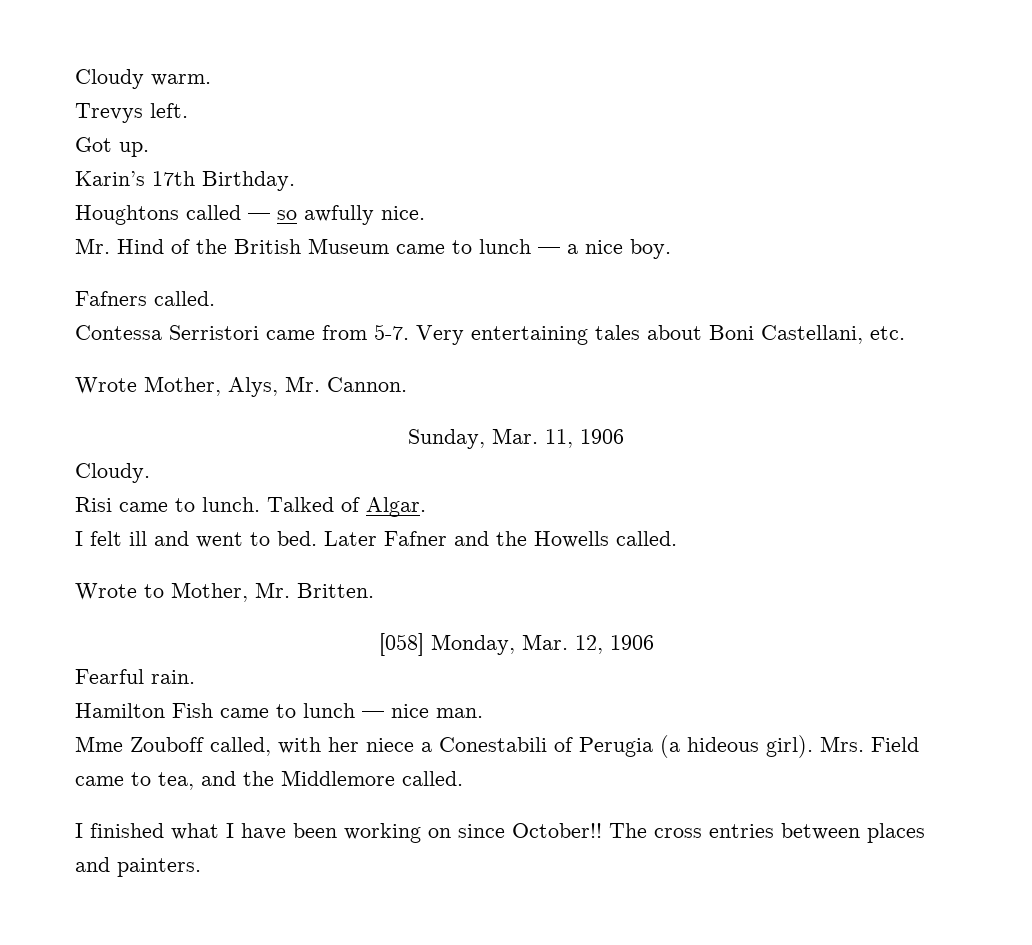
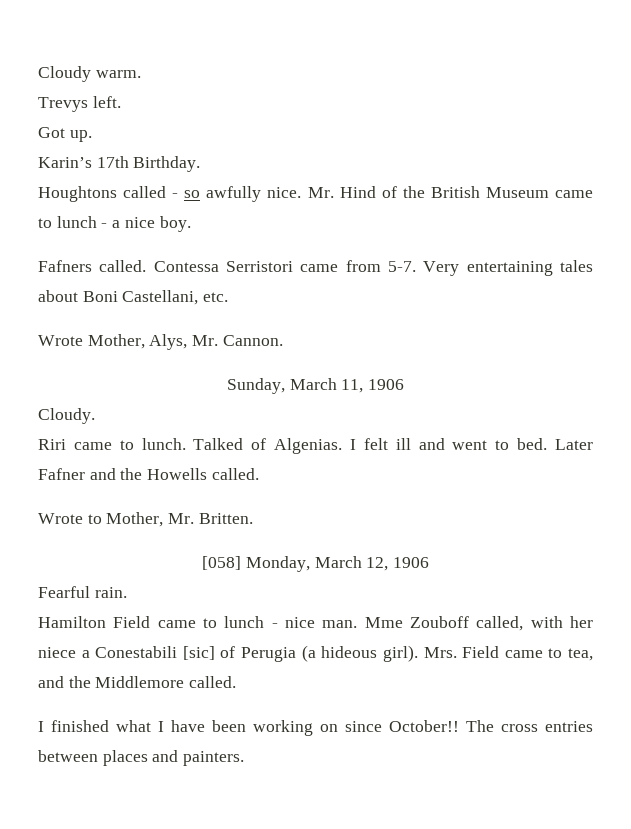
- Houghtons called — so awfully nice.
- Mr. Hind of the British Museum came to lunch — a nice boy.
+ Houghtons called - so awfully nice. Mr. Hind of the British Museum came to lunch - a nice boy.
- Fafners called.
- Contessa Serristori came from 5-7.
+ Fafners called. Contessa Serristori came from 5-7.
- Sunday, Mar. 11, 1906
+ Sunday, March 11, 1906
- Risi came to lunch.
+ Riri came to lunch.
- Talked of Algar.
- I felt ill and went to bed.
+ Talked of Algenias. I felt ill and went to bed.
- [058] Monday, Mar. 12, 1906
+ [058] Monday, March 12, 1906
- Hamilton Fish came to lunch — nice man.
- Mme Zouboff called, with her niece a Conestabili of Perugia (a hideous girl).
+ Hamilton Field came to lunch - nice man. Mme Zouboff called, with her niece a Conestabili [sic] of Perugia (a hideous girl).

